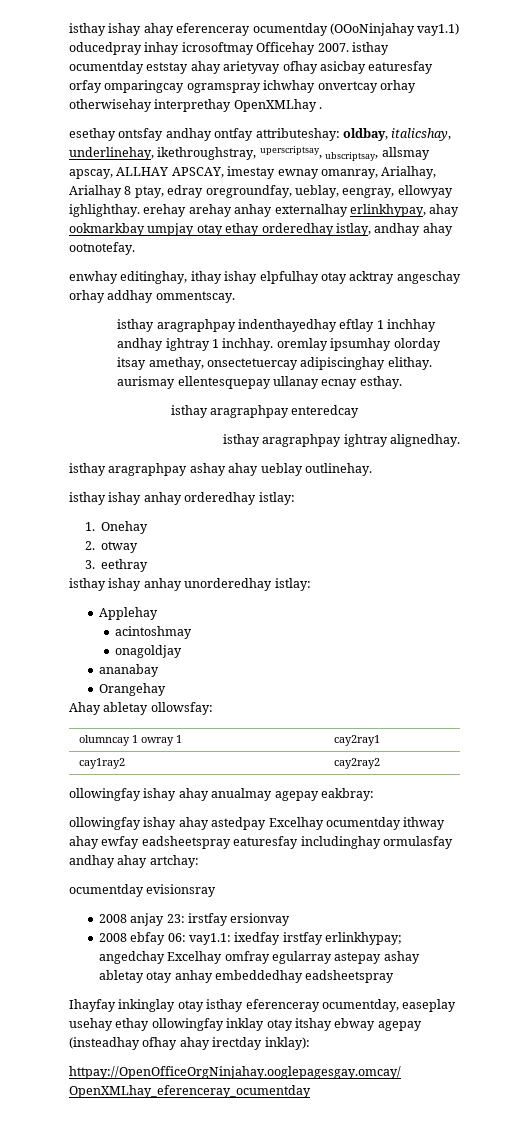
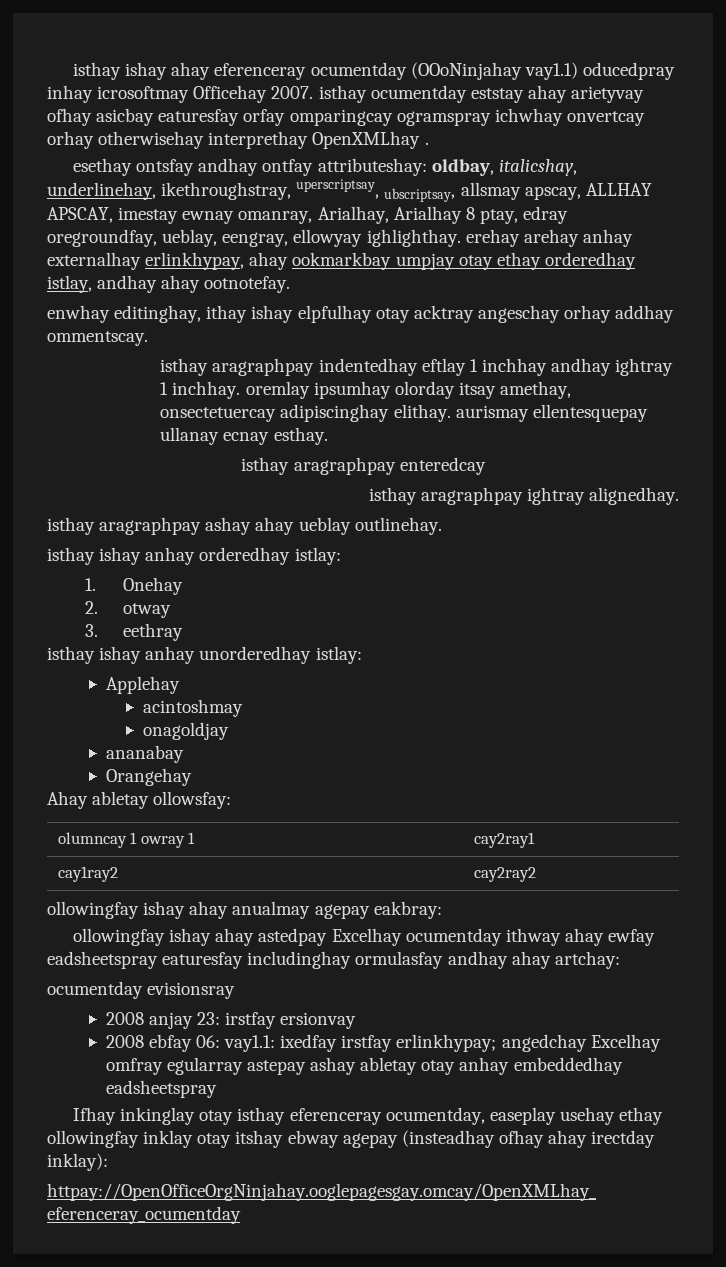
- isthay aragraphpay indenthayedhay eftlay 1 inchhay andhay ightray 1 inchhay. oremlay ipsumhay olorday itsay amethay, onsectetuercay adipiscinghay elithay. aurismay ellentesquepay ullanay ecnay esthay.
+ isthay aragraphpay indentedhay eftlay 1 inchhay andhay ightray 1 inchhay. oremlay ipsumhay olorday itsay amethay, onsectetuercay adipiscinghay elithay. aurismay ellentesquepay ullanay ecnay esthay.
- Ihayfay inkinglay otay isthay eferenceray ocumentday, easeplay usehay ethay ollowingfay inklay otay itshay ebway agepay (insteadhay ofhay ahay irectday inklay):
+ Ifhay inkinglay otay isthay eferenceray ocumentday, easeplay usehay ethay ollowingfay inklay otay itshay ebway agepay (insteadhay ofhay ahay irectday inklay):

